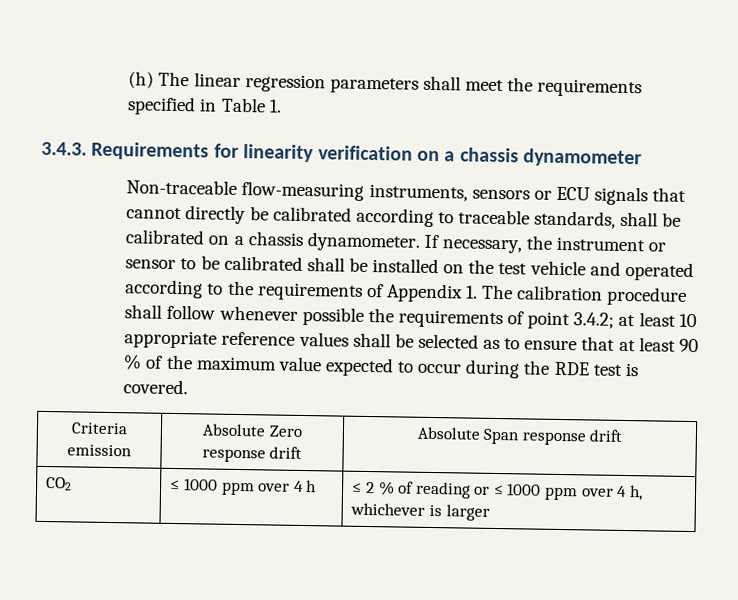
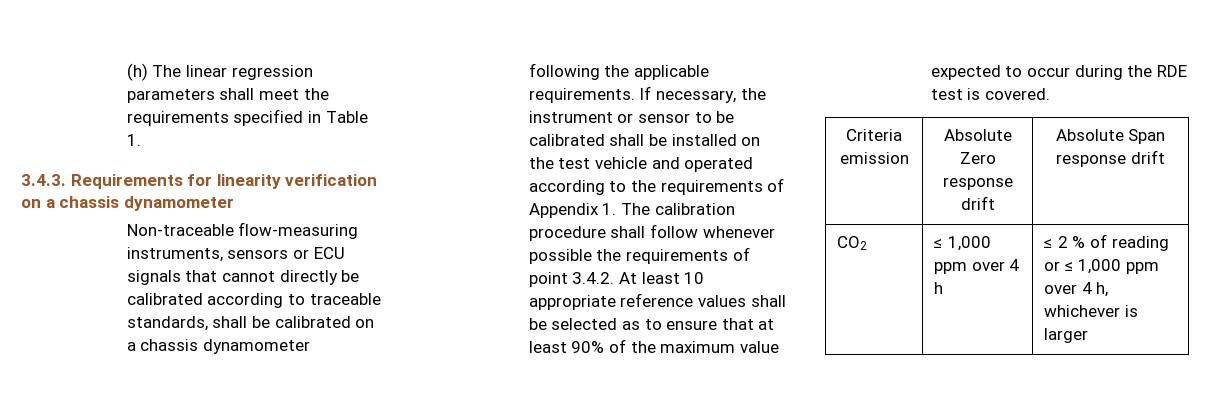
- Non-traceable flow-measuring instruments, sensors or ECU signals that cannot directly be calibrated according to traceable standards, shall be calibrated on a chassis dynamometer.
+ Non-traceable flow-measuring instruments, sensors or ECU signals that cannot directly be calibrated according to traceable standards, shall be calibrated on a chassis dynamometer following the applicable requirements.
- If necessary, the instrument or sensor to be calibrated shall be installed on the test vehicle and operated according to the requirements of Appendix 1. The calibration procedure shall follow whenever possible the requirements of point 3.4.2; at least 10 appropriate reference values shall be selected as to ensure that at least 90 % of the maximum value expected to occur during the RDE test is covered.
+ If necessary, the instrument or sensor to be calibrated shall be installed on the test vehicle and operated according to the requirements of Appendix 1. The calibration procedure shall follow whenever possible the requirements of point 3.4.2. At least 10 appropriate reference values shall be selected as to ensure that at least 90% of the maximum value expected to occur during the RDE test is covered.
- CO2 | ≤ 1000 ppm over 4 h | ≤ 2 % of reading or ≤ 1000 ppm over 4 h, whichever is larger
+ CO2 | ≤ 1,000 ppm over 4 h | ≤ 2 % of reading or ≤ 1,000 ppm over 4 h, whichever is larger

